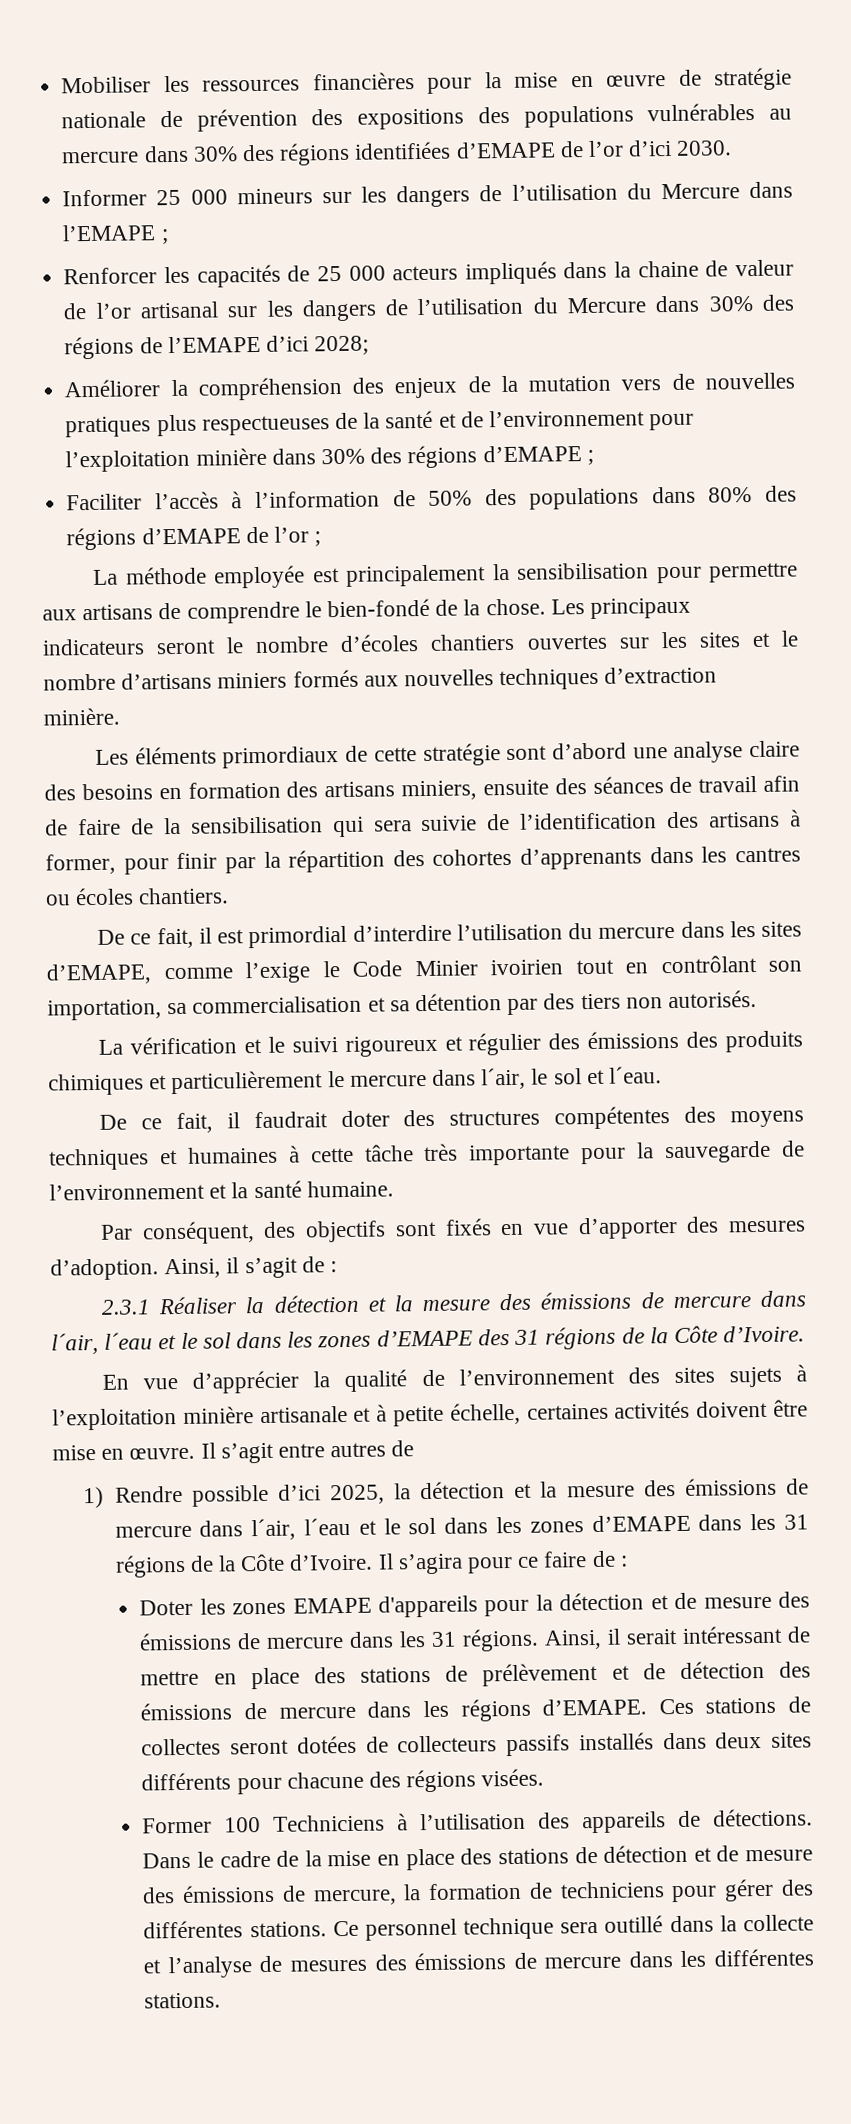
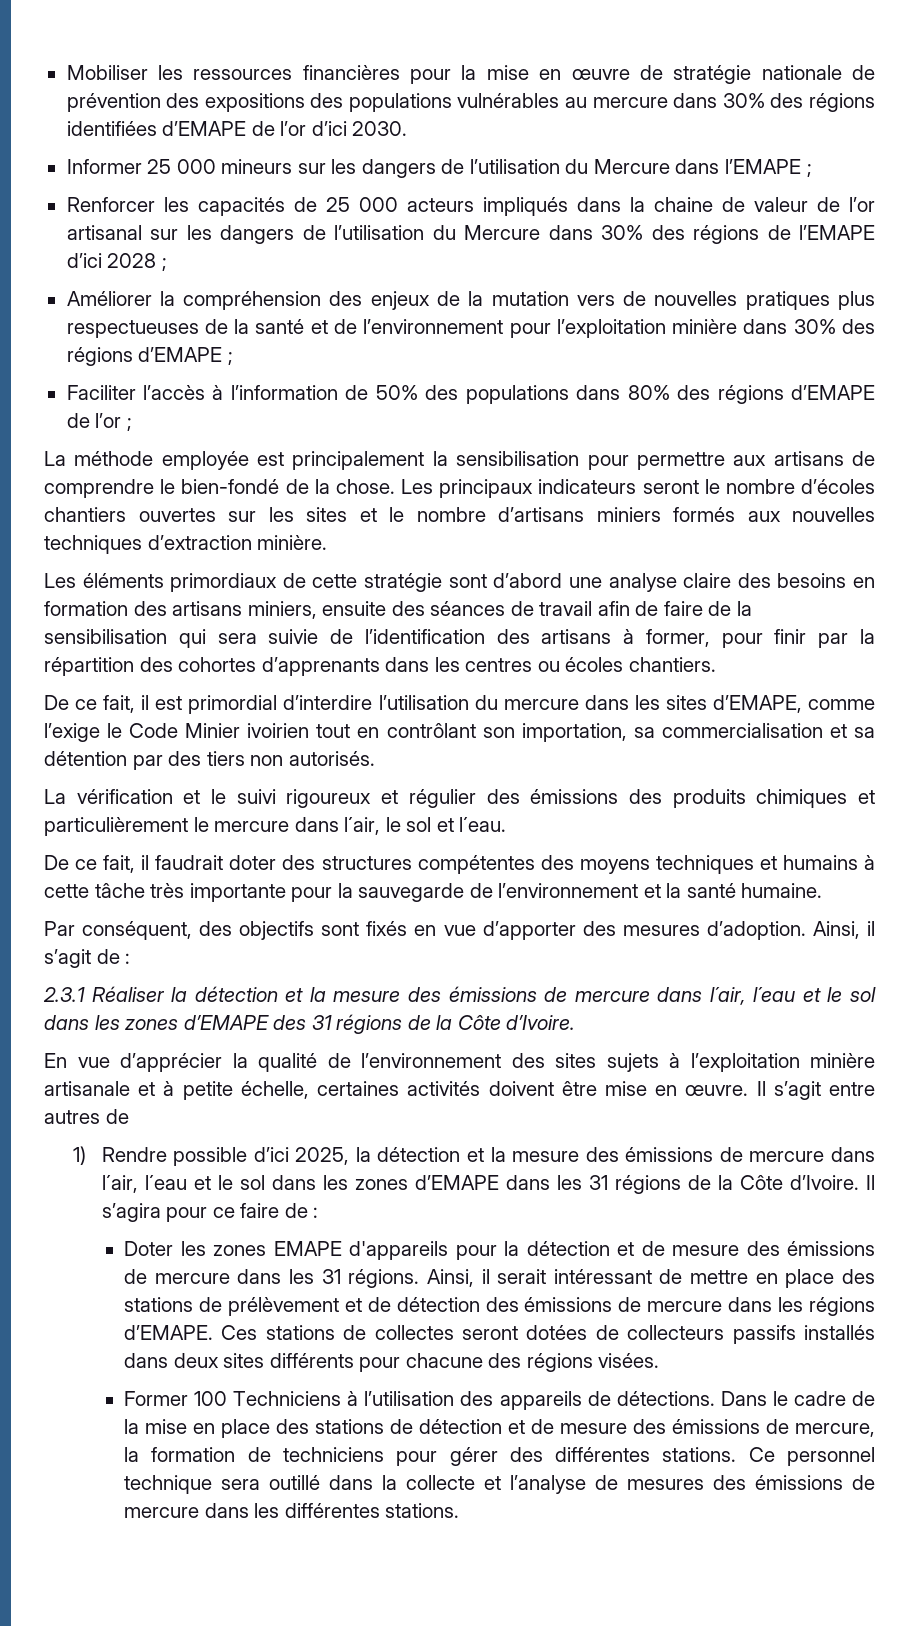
- Renforcer les capacités de 25 000 acteurs impliqués dans la chaine de valeur de l’or artisanal sur les dangers de l’utilisation du Mercure dans 30% des régions de l’EMAPE d’ici 2028;
+ Renforcer les capacités de 25 000 acteurs impliqués dans la chaine de valeur de l’or artisanal sur les dangers de l’utilisation du Mercure dans 30% des régions de l’EMAPE d’ici 2028 ;
- Les éléments primordiaux de cette stratégie sont d’abord une analyse claire des besoins en formation des artisans miniers, ensuite des séances de travail afin de faire de la sensibilisation qui sera suivie de l’identification des artisans à former, pour finir par la répartition des cohortes d’apprenants dans les cantres ou écoles chantiers.
+ Les éléments primordiaux de cette stratégie sont d’abord une analyse claire des besoins en formation des artisans miniers, ensuite des séances de travail afin de faire de la sensibilisation qui sera suivie de l’identification des artisans à former, pour finir par la répartition des cohortes d’apprenants dans les centres ou écoles chantiers.
- De ce fait, il faudrait doter des structures compétentes des moyens techniques et humaines à cette tâche très importante pour la sauvegarde de l’environnement et la santé humaine.
+ De ce fait, il faudrait doter des structures compétentes des moyens techniques et humains à cette tâche très importante pour la sauvegarde de l’environnement et la santé humaine.

